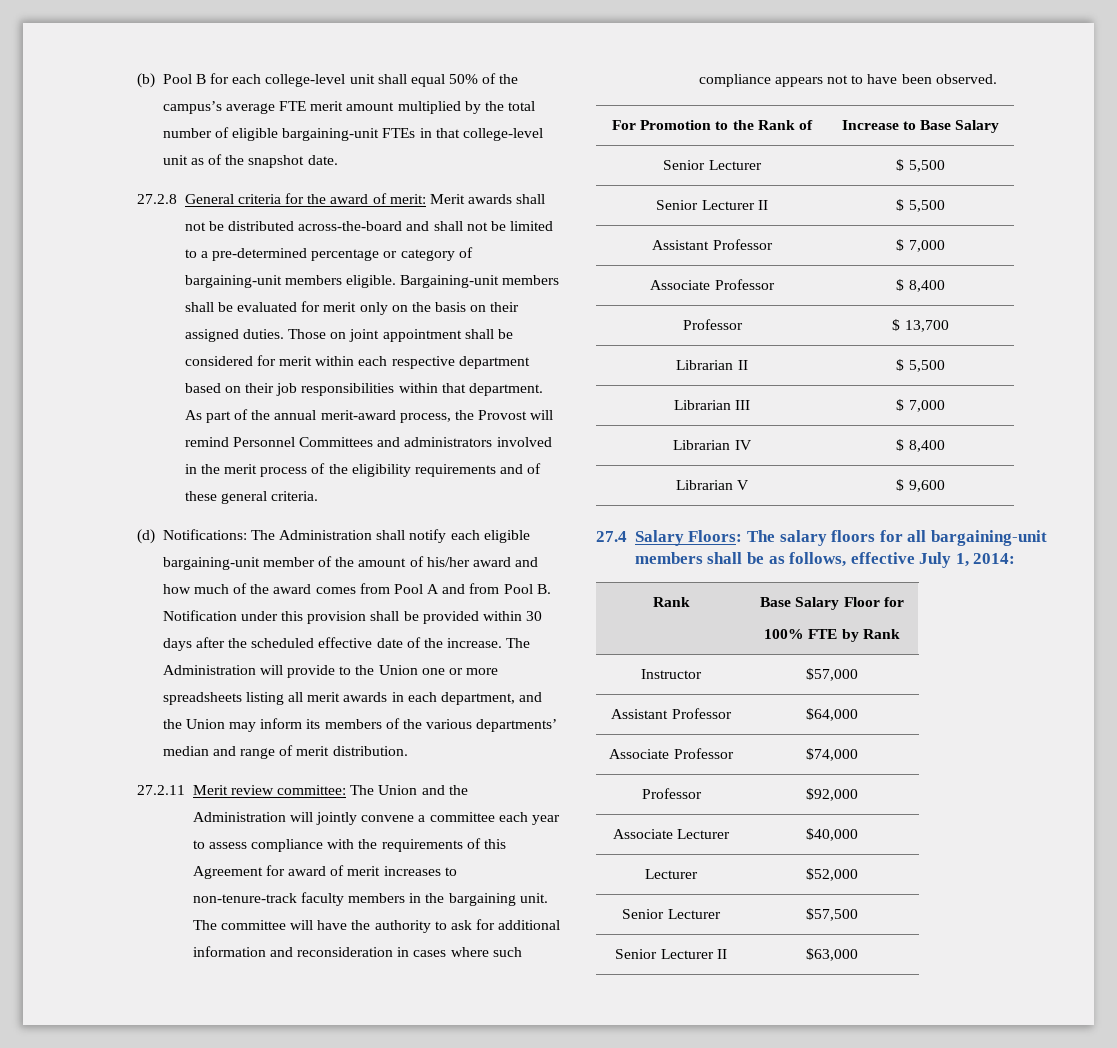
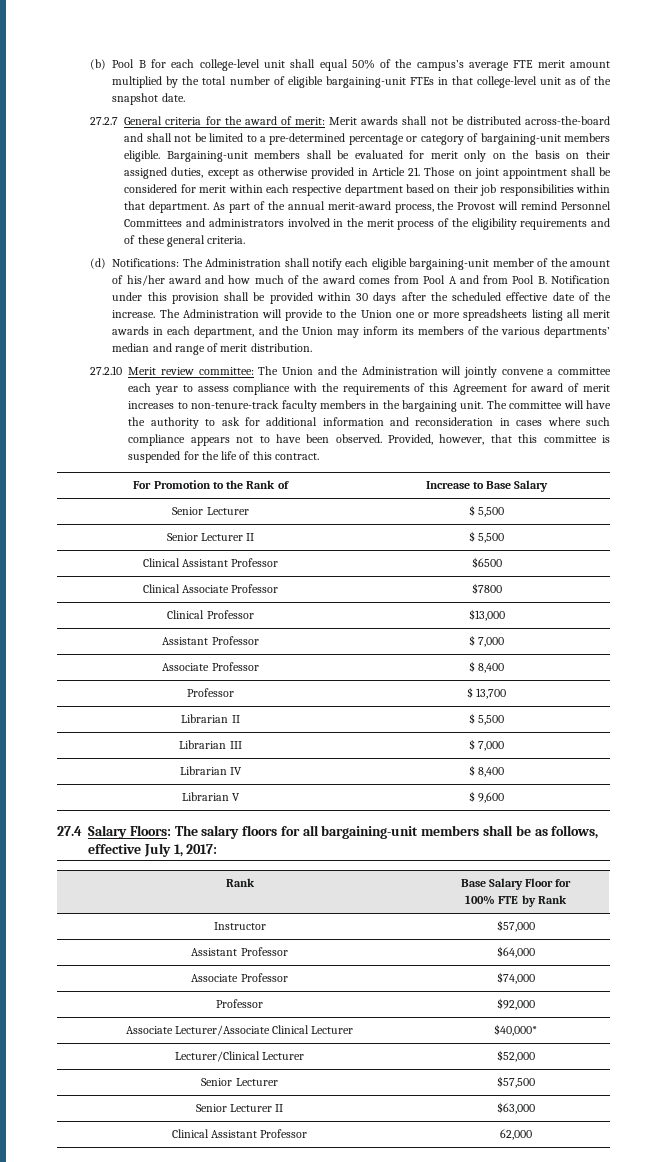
- 27.2.8 General criteria for the award of merit: Merit awards shall not be distributed across-the-board and shall not be limited to a pre-determined percentage or category of bargaining-unit members eligible.
+ 27.2.7 General criteria for the award of merit: Merit awards shall not be distributed across-the-board and shall not be limited to a pre-determined percentage or category of bargaining-unit members eligible.
- Bargaining-unit members shall be evaluated for merit only on the basis on their assigned duties. Those on joint appointment shall be considered for merit within each respective department based on their job responsibilities within that department.
+ Bargaining-unit members shall be evaluated for merit only on the basis on their assigned duties, except as otherwise provided in Article 21. Those on joint appointment shall be considered for merit within each respective department based on their job responsibilities within that department.
- 27.2.11 Merit review committee: The Union and the Administration will jointly convene a committee each year to assess compliance with the requirements of this Agreement for award of merit increases to non-tenure-track faculty members in the bargaining unit.
+ 27.2.10 Merit review committee: The Union and the Administration will jointly convene a committee each year to assess compliance with the requirements of this Agreement for award of merit increases to non-tenure-track faculty members in the bargaining unit.
+ Provided, however, that this committee is suspended for the life of this contract.
+ Clinical Assistant Professor | $6500
+ Clinical Associate Professor | $7800
+ Clinical Professor | $13,000
- 27.4 Salary Floors: The salary floors for all bargaining-unit members shall be as follows, effective July 1, 2014:
+ 27.4 Salary Floors: The salary floors for all bargaining-unit members shall be as follows, effective July 1, 2017:
- Associate Lecturer | $40,000
- Lecturer | $52,000
+ Associate Lecturer/Associate Clinical Lecturer | $40,000*
+ Lecturer/Clinical Lecturer | $52,000
+ Clinical Assistant Professor | 62,000

